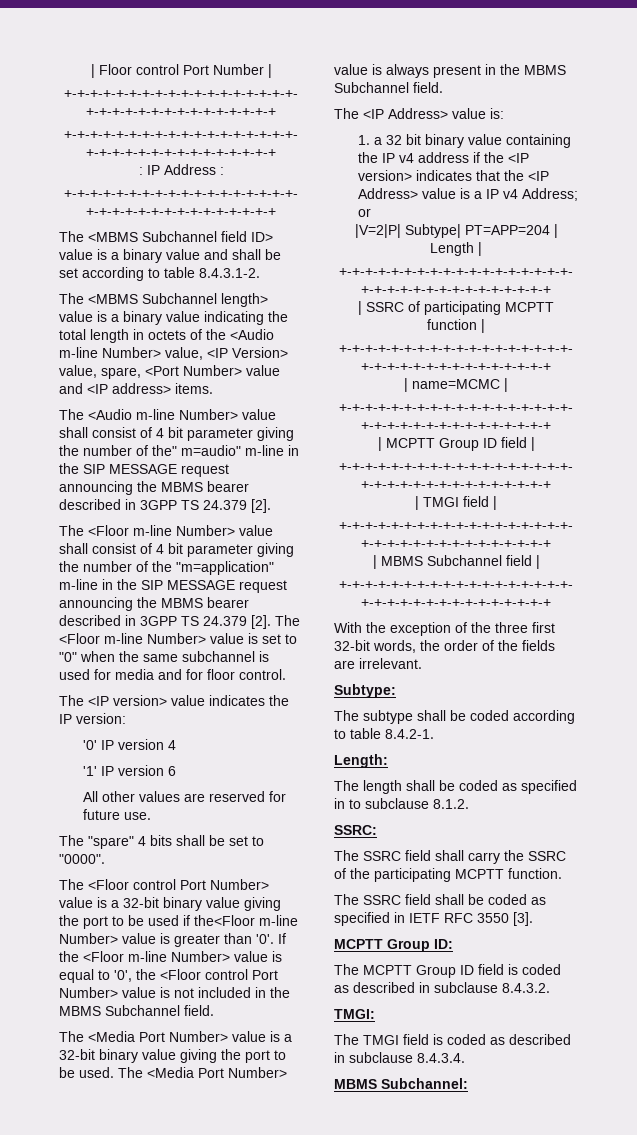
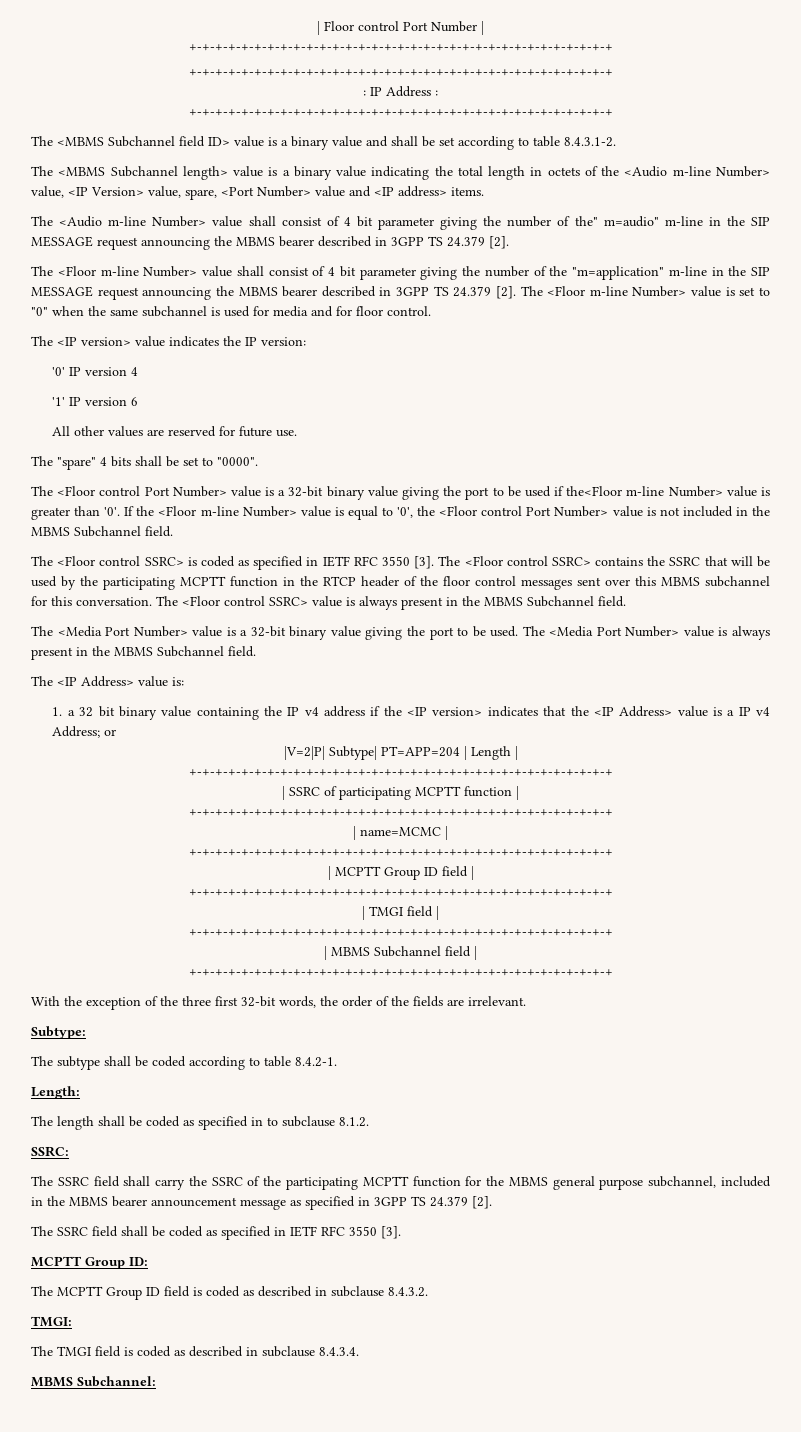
+ The <Floor control SSRC> is coded as specified in IETF RFC 3550 [3]. The <Floor control SSRC> contains the SSRC that will be used by the participating MCPTT function in the RTCP header of the floor control messages sent over this MBMS subchannel for this conversation. The <Floor control SSRC> value is always present in the MBMS Subchannel field.
- The SSRC field shall carry the SSRC of the participating MCPTT function.
+ The SSRC field shall carry the SSRC of the participating MCPTT function for the MBMS general purpose subchannel, included in the MBMS bearer announcement message as specified in 3GPP TS 24.379 [2].

